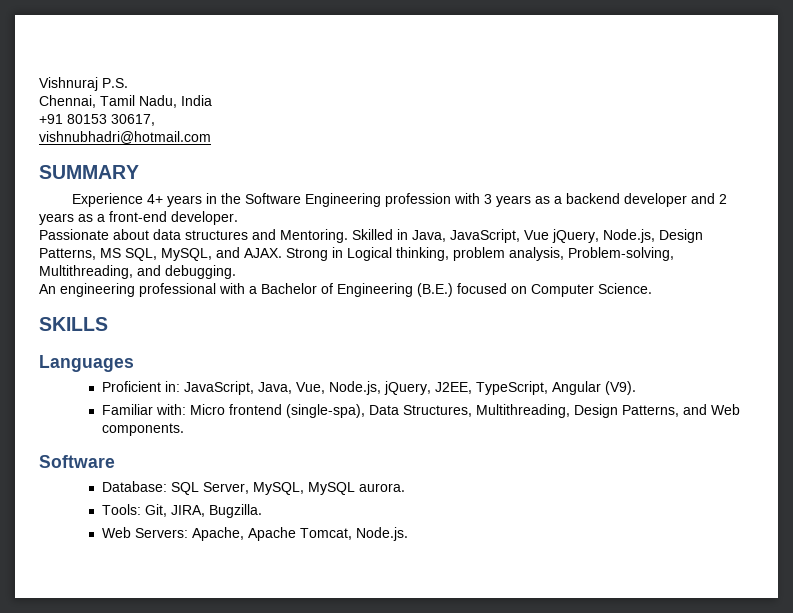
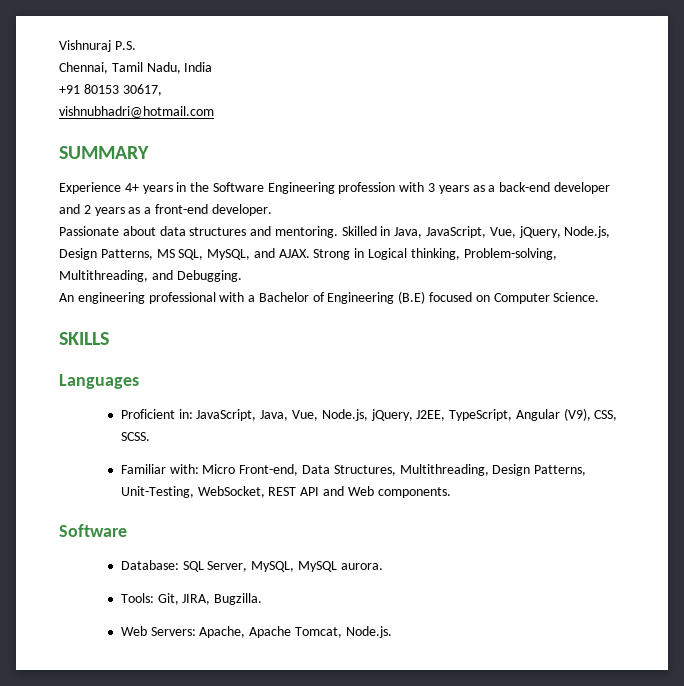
- Experience 4+ years in the Software Engineering profession with 3 years as a backend developer and 2 years as a front-end developer.
+ Experience 4+ years in the Software Engineering profession with 3 years as a back-end developer and 2 years as a front-end developer.
- Passionate about data structures and Mentoring.
+ Passionate about data structures and mentoring.
- Skilled in Java, JavaScript, Vue jQuery, Node.js, Design Patterns, MS SQL, MySQL, and AJAX.
+ Skilled in Java, JavaScript, Vue, jQuery, Node.js, Design Patterns, MS SQL, MySQL, and AJAX.
- Strong in Logical thinking, problem analysis, Problem-solving, Multithreading, and debugging.
+ Strong in Logical thinking, Problem-solving, Multithreading, and Debugging.
- An engineering professional with a Bachelor of Engineering (B.E.) focused on Computer Science.
+ An engineering professional with a Bachelor of Engineering (B.E) focused on Computer Science.
- Proficient in: JavaScript, Java, Vue, Node.js, jQuery, J2EE, TypeScript, Angular (V9).
+ Proficient in: JavaScript, Java, Vue, Node.js, jQuery, J2EE, TypeScript, Angular (V9), CSS, SCSS.
- Familiar with: Micro frontend (single-spa), Data Structures, Multithreading, Design Patterns, and Web components.
+ Familiar with: Micro Front-end, Data Structures, Multithreading, Design Patterns, Unit-Testing, WebSocket, REST API and Web components.

